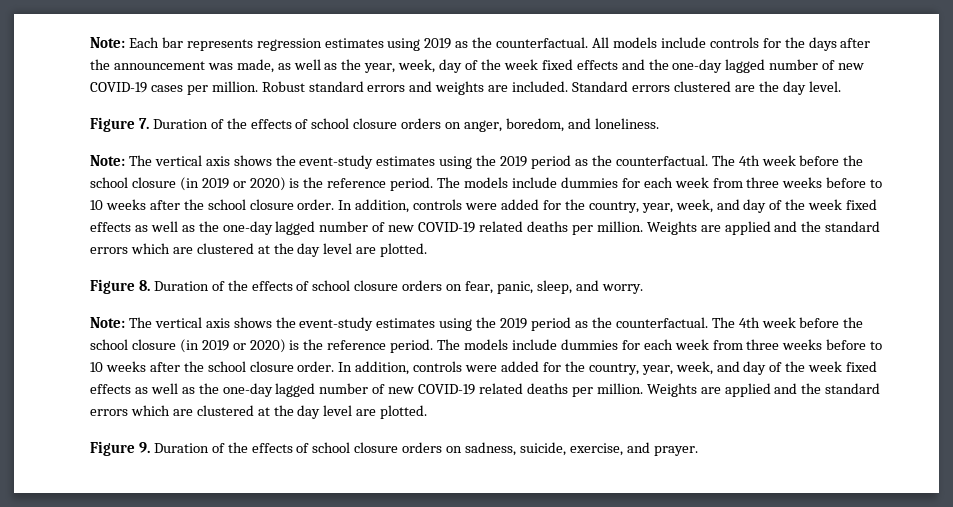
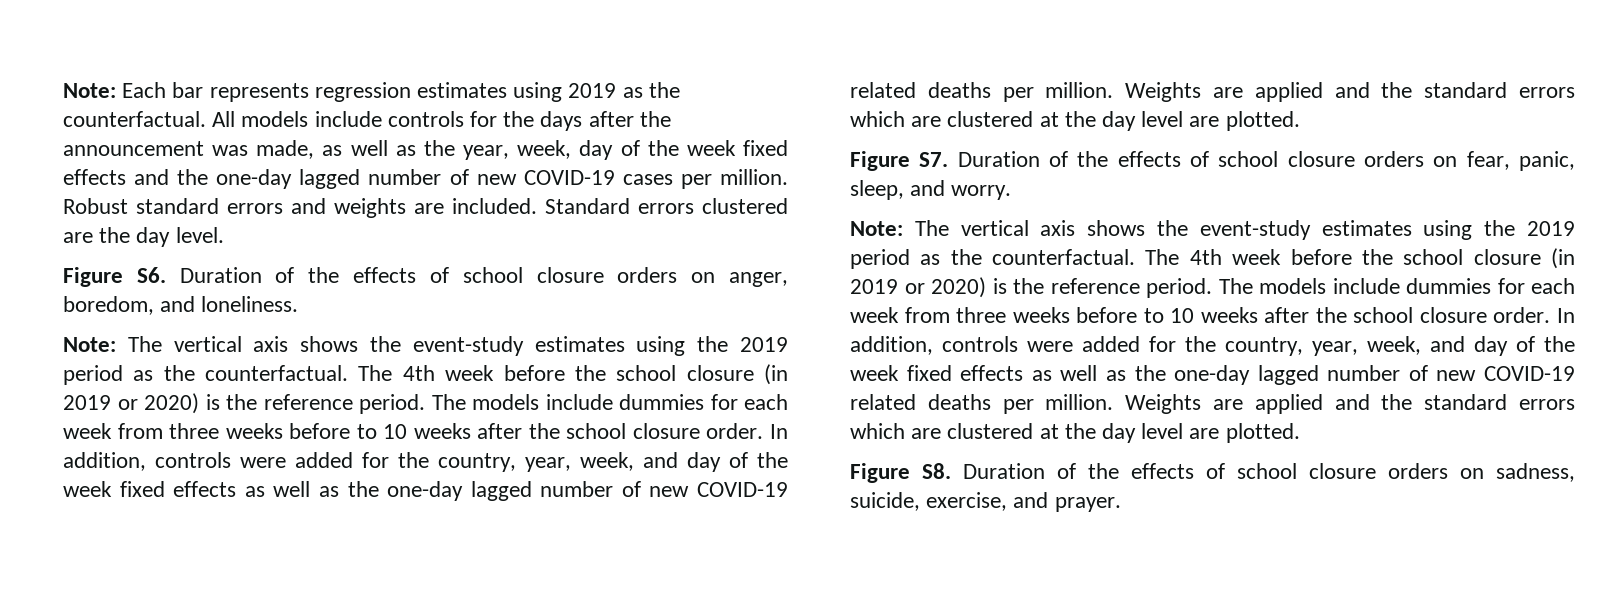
- Figure 7. Duration of the effects of school closure orders on anger, boredom, and loneliness.
+ Figure S6. Duration of the effects of school closure orders on anger, boredom, and loneliness.
- Figure 8. Duration of the effects of school closure orders on fear, panic, sleep, and worry.
+ Figure S7. Duration of the effects of school closure orders on fear, panic, sleep, and worry.
- Figure 9. Duration of the effects of school closure orders on sadness, suicide, exercise, and prayer.
+ Figure S8. Duration of the effects of school closure orders on sadness, suicide, exercise, and prayer.

